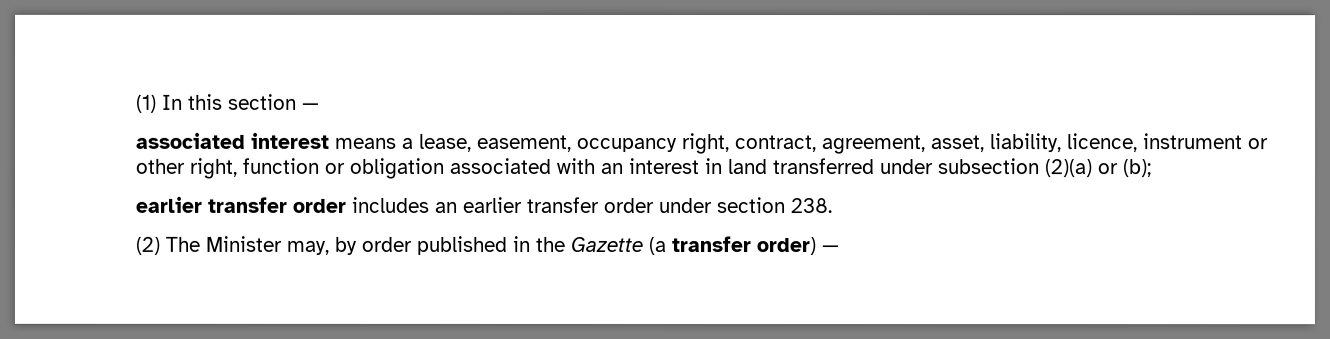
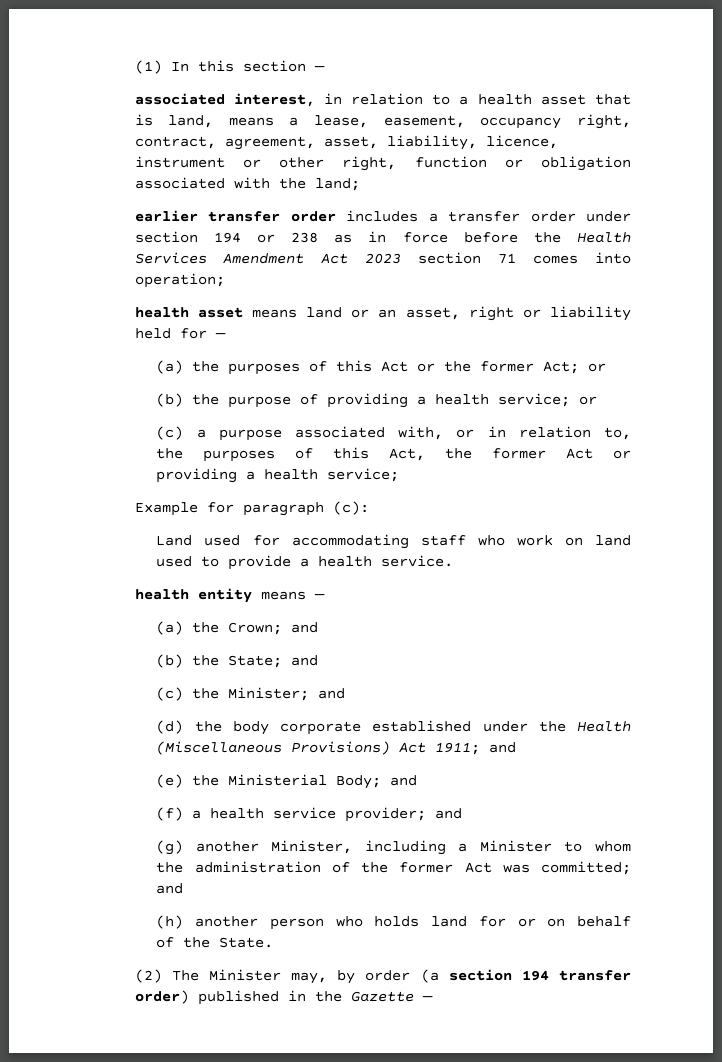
- associated interest means a lease, easement, occupancy right, contract, agreement, asset, liability, licence, instrument or other right, function or obligation associated with an interest in land transferred under subsection (2)(a) or (b);
+ associated interest, in relation to a health asset that is land, means a lease, easement, occupancy right, contract, agreement, asset, liability, licence, instrument or other right, function or obligation associated with the land;
- earlier transfer order includes an earlier transfer order under section 238.
+ earlier transfer order includes a transfer order under section 194 or 238 as in force before the Health Services Amendment Act 2023 section 71 comes into operation;
+ health asset means land or an asset, right or liability held for —
+ (a) the purposes of this Act or the former Act; or
+ (b) the purpose of providing a health service; or
+ (c) a purpose associated with, or in relation to, the purposes of this Act, the former Act or providing a health service;
+ Example for paragraph (c):
+ Land used for accommodating staff who work on land used to provide a health service.
+ health entity means —
+ (a) the Crown; and
+ (b) the State; and
+ (c) the Minister; and
+ (d) the body corporate established under the Health (Miscellaneous Provisions) Act 1911; and
+ (e) the Ministerial Body; and
+ (f) a health service provider; and
+ (g) another Minister, including a Minister to whom the administration of the former Act was committed; and
+ (h) another person who holds land for or on behalf of the State.
- (2) The Minister may, by order published in the Gazette (a transfer order) —
+ (2) The Minister may, by order (a section 194 transfer order) published in the Gazette —

